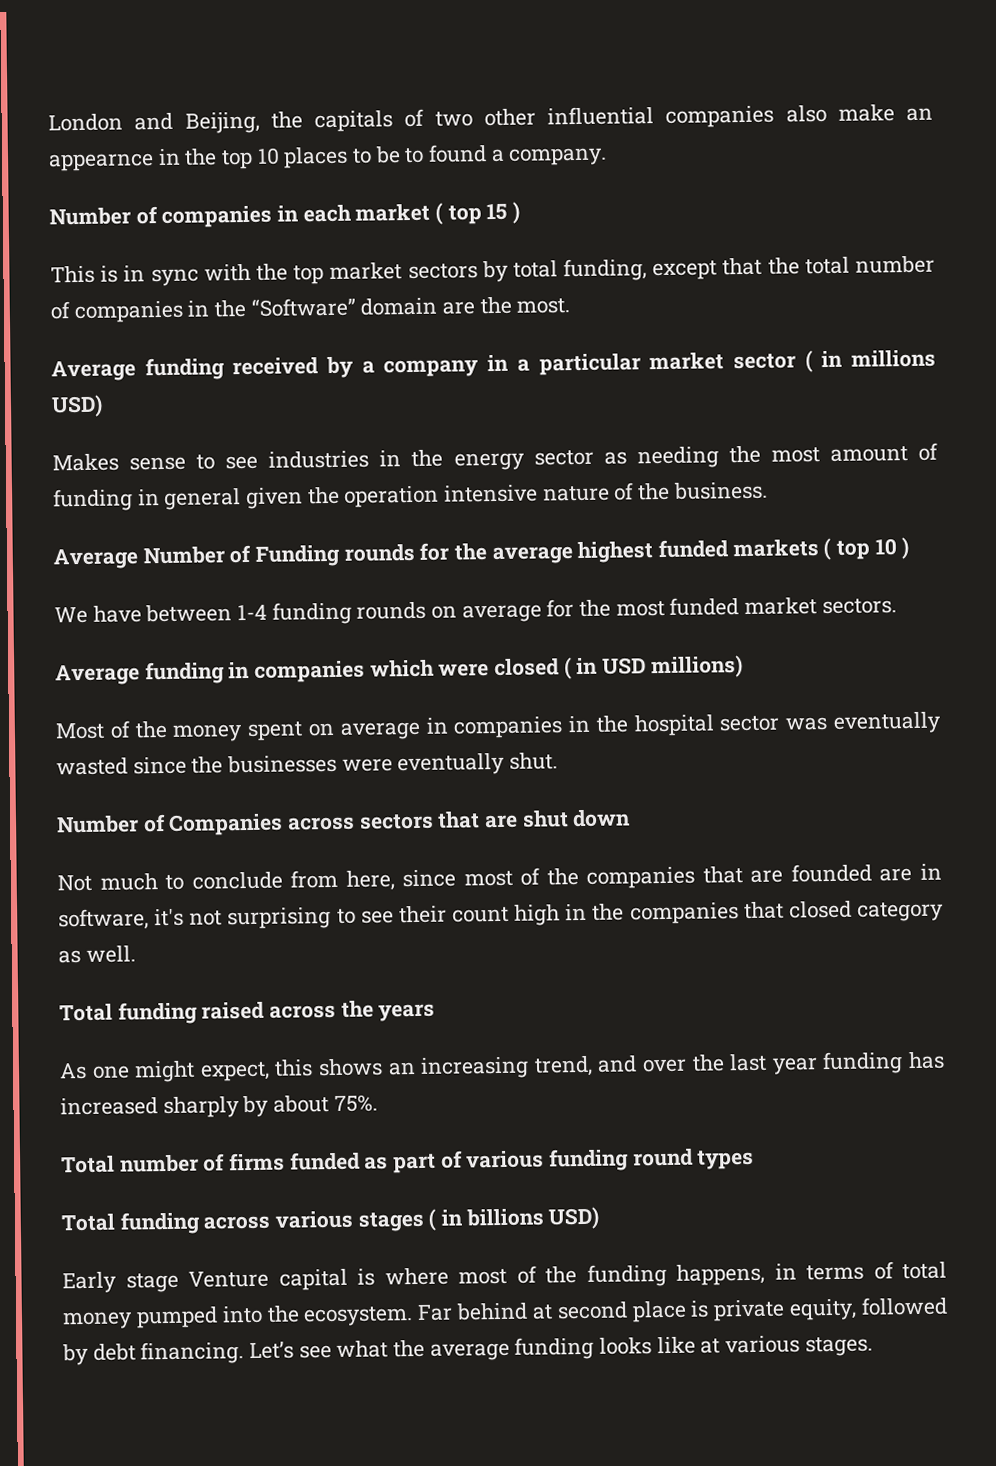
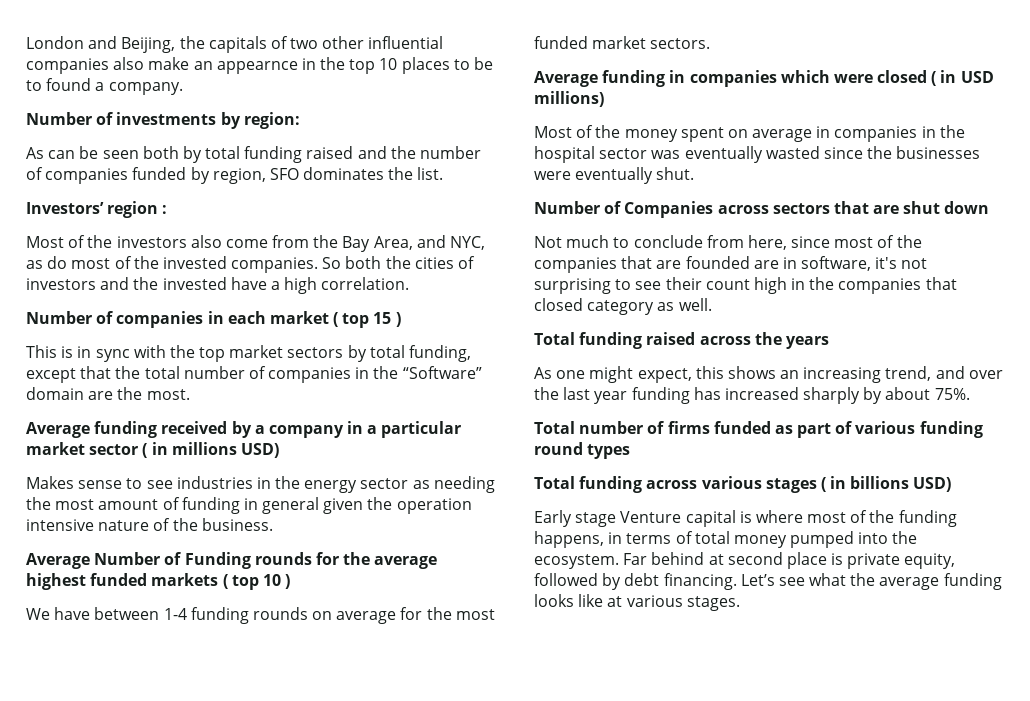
+ Number of investments by region:
+ As can be seen both by total funding raised and the number of companies funded by region, SFO dominates the list.
+ Investors’ region :
+ Most of the investors also come from the Bay Area, and NYC, as do most of the invested companies. So both the cities of investors and the invested have a high correlation.

